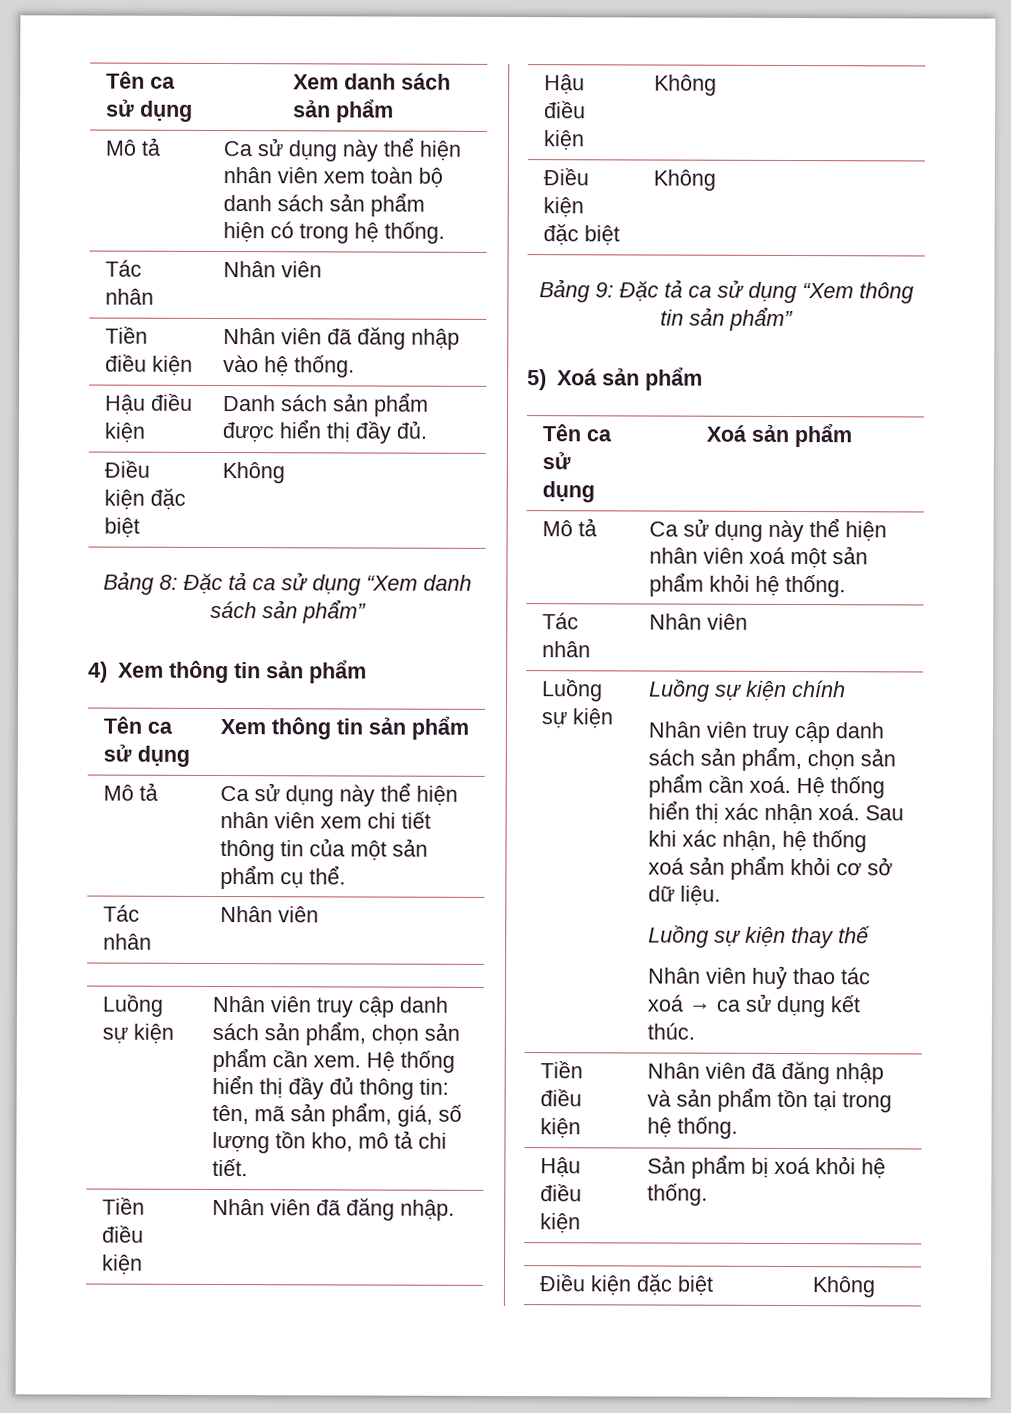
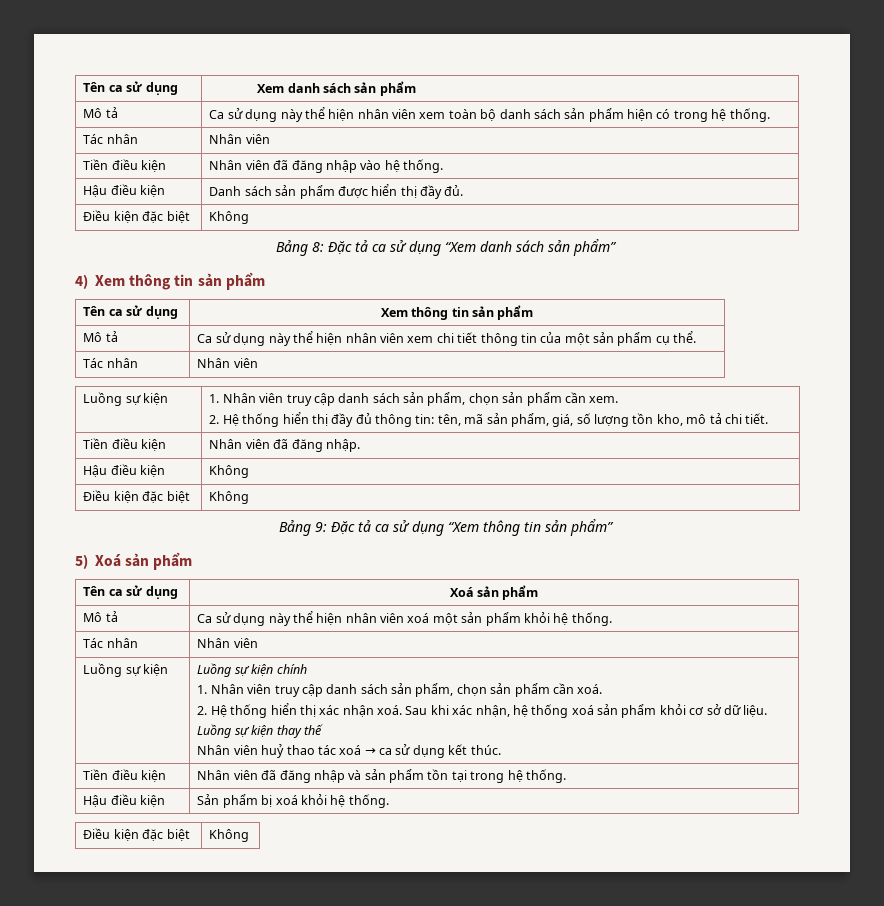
- Luồng sự kiện | Nhân viên truy cập danh sách sản phẩm, chọn sản phẩm cần xem. Hệ thống hiển thị đầy đủ thông tin: tên, mã sản phẩm, giá, số lượng tồn kho, mô tả chi tiết.
+ Luồng sự kiện | 1. Nhân viên truy cập danh sách sản phẩm, chọn sản phẩm cần xem.
+ 2. Hệ thống hiển thị đầy đủ thông tin: tên, mã sản phẩm, giá, số lượng tồn kho, mô tả chi tiết.
- Nhân viên truy cập danh sách sản phẩm, chọn sản phẩm cần xoá. Hệ thống hiển thị xác nhận xoá.
+ 1. Nhân viên truy cập danh sách sản phẩm, chọn sản phẩm cần xoá.
+ 2. Hệ thống hiển thị xác nhận xoá.

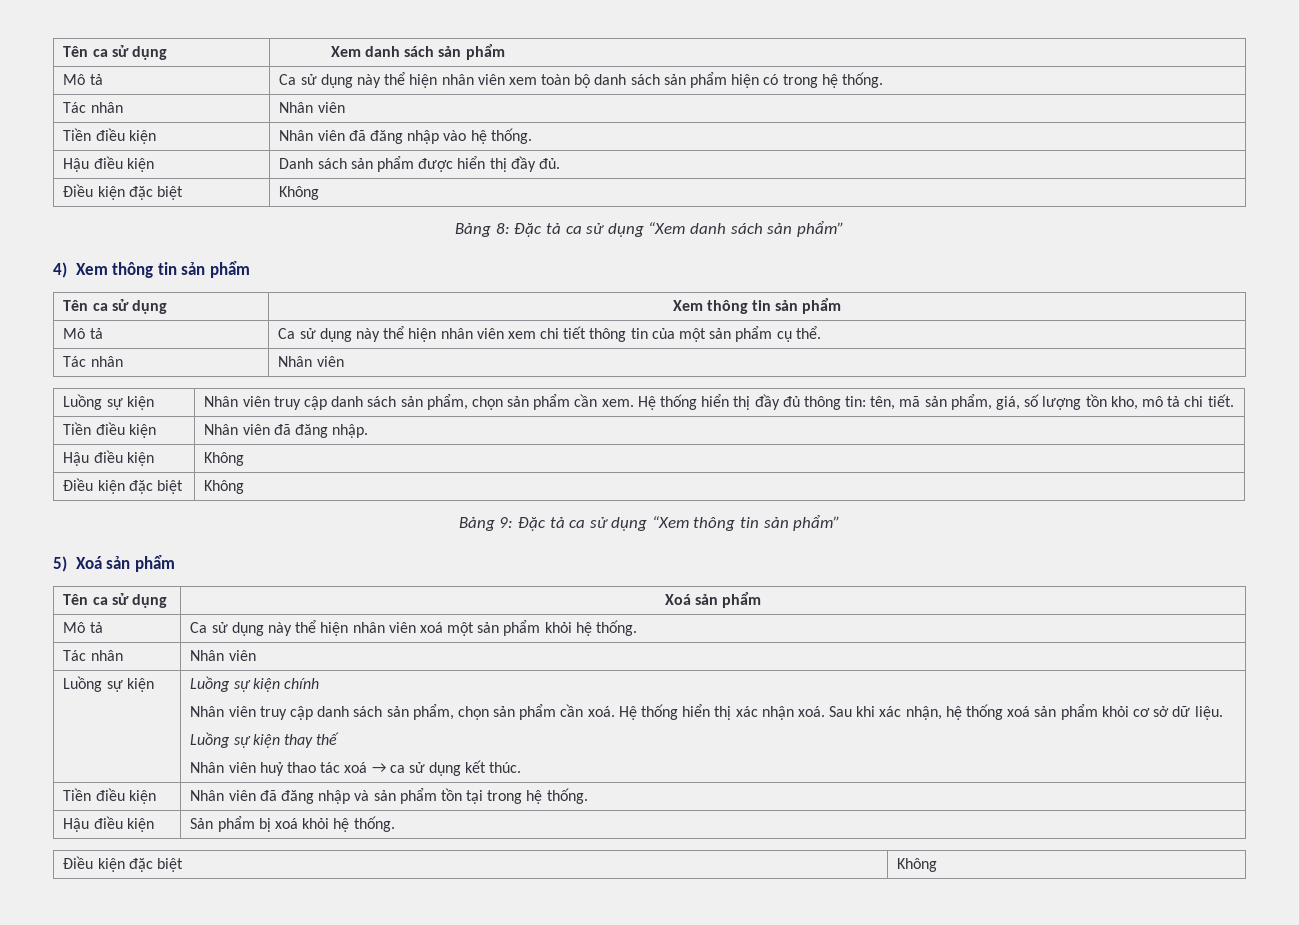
- Luồng sự kiện | 1. Nhân viên truy cập danh sách sản phẩm, chọn sản phẩm cần xem.
- 2. Hệ thống hiển thị đầy đủ thông tin: tên, mã sản phẩm, giá, số lượng tồn kho, mô tả chi tiết.
+ Luồng sự kiện | Nhân viên truy cập danh sách sản phẩm, chọn sản phẩm cần xem. Hệ thống hiển thị đầy đủ thông tin: tên, mã sản phẩm, giá, số lượng tồn kho, mô tả chi tiết.
- 1. Nhân viên truy cập danh sách sản phẩm, chọn sản phẩm cần xoá.
- 2. Hệ thống hiển thị xác nhận xoá.
+ Nhân viên truy cập danh sách sản phẩm, chọn sản phẩm cần xoá. Hệ thống hiển thị xác nhận xoá.

